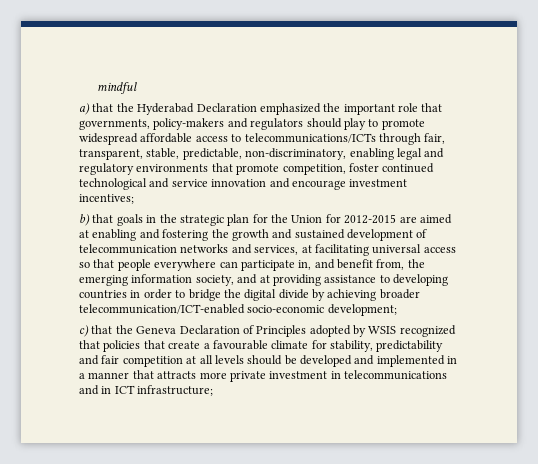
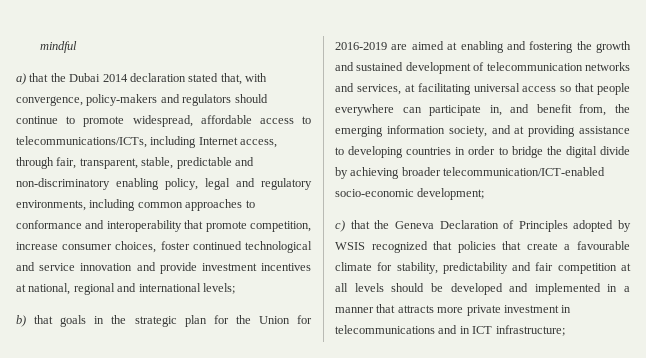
- a) that the Hyderabad Declaration emphasized the important role that governments, policy-makers and regulators should play to promote widespread affordable access to telecommunications/ICTs through fair, transparent, stable, predictable, non-discriminatory, enabling legal and regulatory environments that promote competition, foster continued technological and service innovation and encourage investment incentives;
+ a) that the Dubai 2014 declaration stated that, with convergence, policy-makers and regulators should continue to promote widespread, affordable access to telecommunications/ICTs, including Internet access, through fair, transparent, stable, predictable and non-discriminatory enabling policy, legal and regulatory environments, including common approaches to conformance and interoperability that promote competition, increase consumer choices, foster continued technological and service innovation and provide investment incentives at national, regional and international levels;
- b) that goals in the strategic plan for the Union for 2012-2015 are aimed at enabling and fostering the growth and sustained development of telecommunication networks and services, at facilitating universal access so that people everywhere can participate in, and benefit from, the emerging information society, and at providing assistance to developing countries in order to bridge the digital divide by achieving broader telecommunication/ICT-enabled socio-economic development;
+ b) that goals in the strategic plan for the Union for 2016-2019 are aimed at enabling and fostering the growth and sustained development of telecommunication networks and services, at facilitating universal access so that people everywhere can participate in, and benefit from, the emerging information society, and at providing assistance to developing countries in order to bridge the digital divide by achieving broader telecommunication/ICT-enabled socio-economic development;

